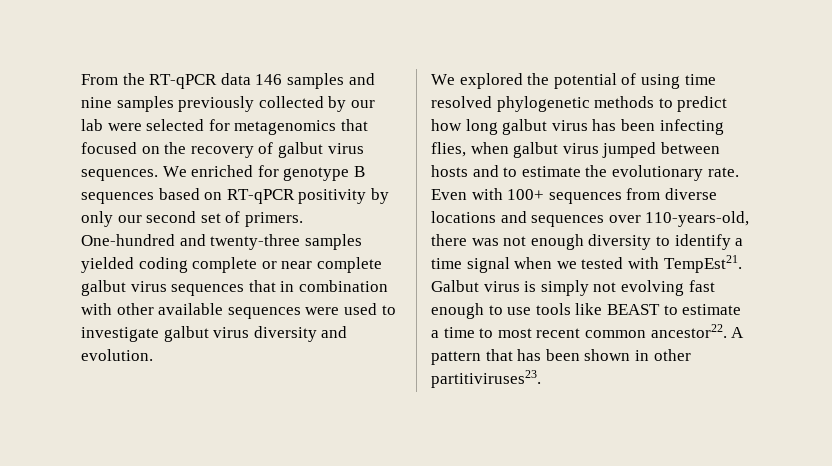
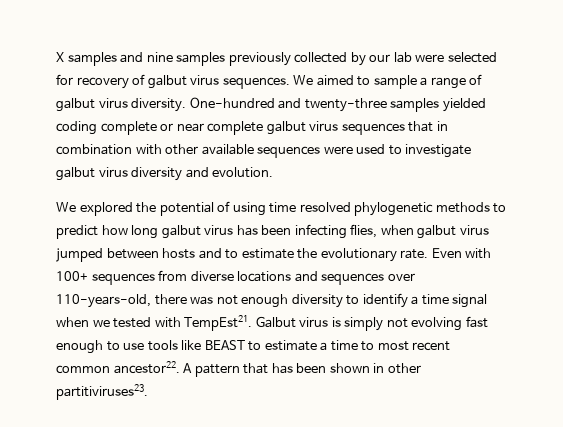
- From the RT-qPCR data 146 samples and nine samples previously collected by our lab were selected for metagenomics that focused on the recovery of galbut virus sequences.
+ X samples and nine samples previously collected by our lab were selected for recovery of galbut virus sequences.
- We enriched for genotype B sequences based on RT-qPCR positivity by only our second set of primers.
+ We aimed to sample a range of galbut virus diversity.

